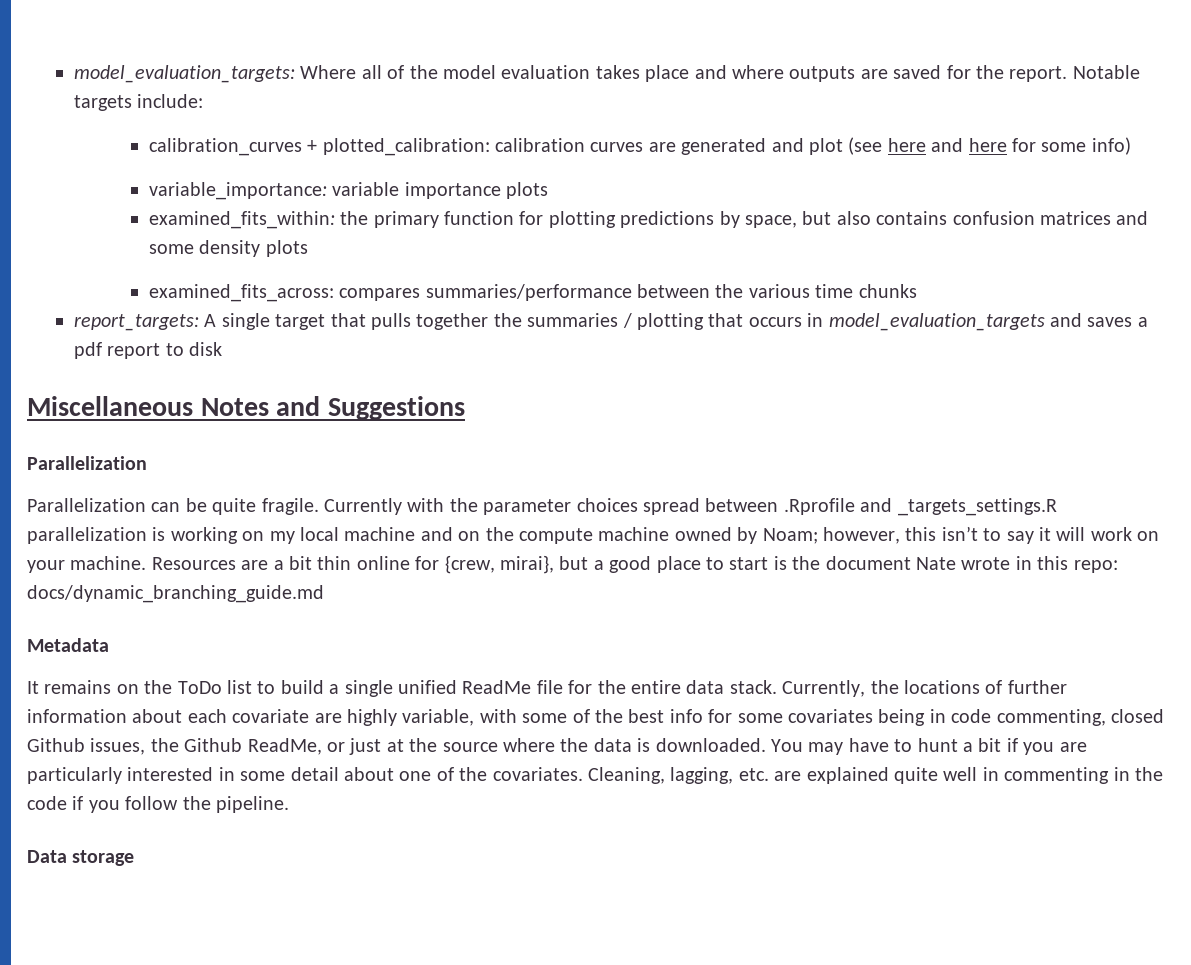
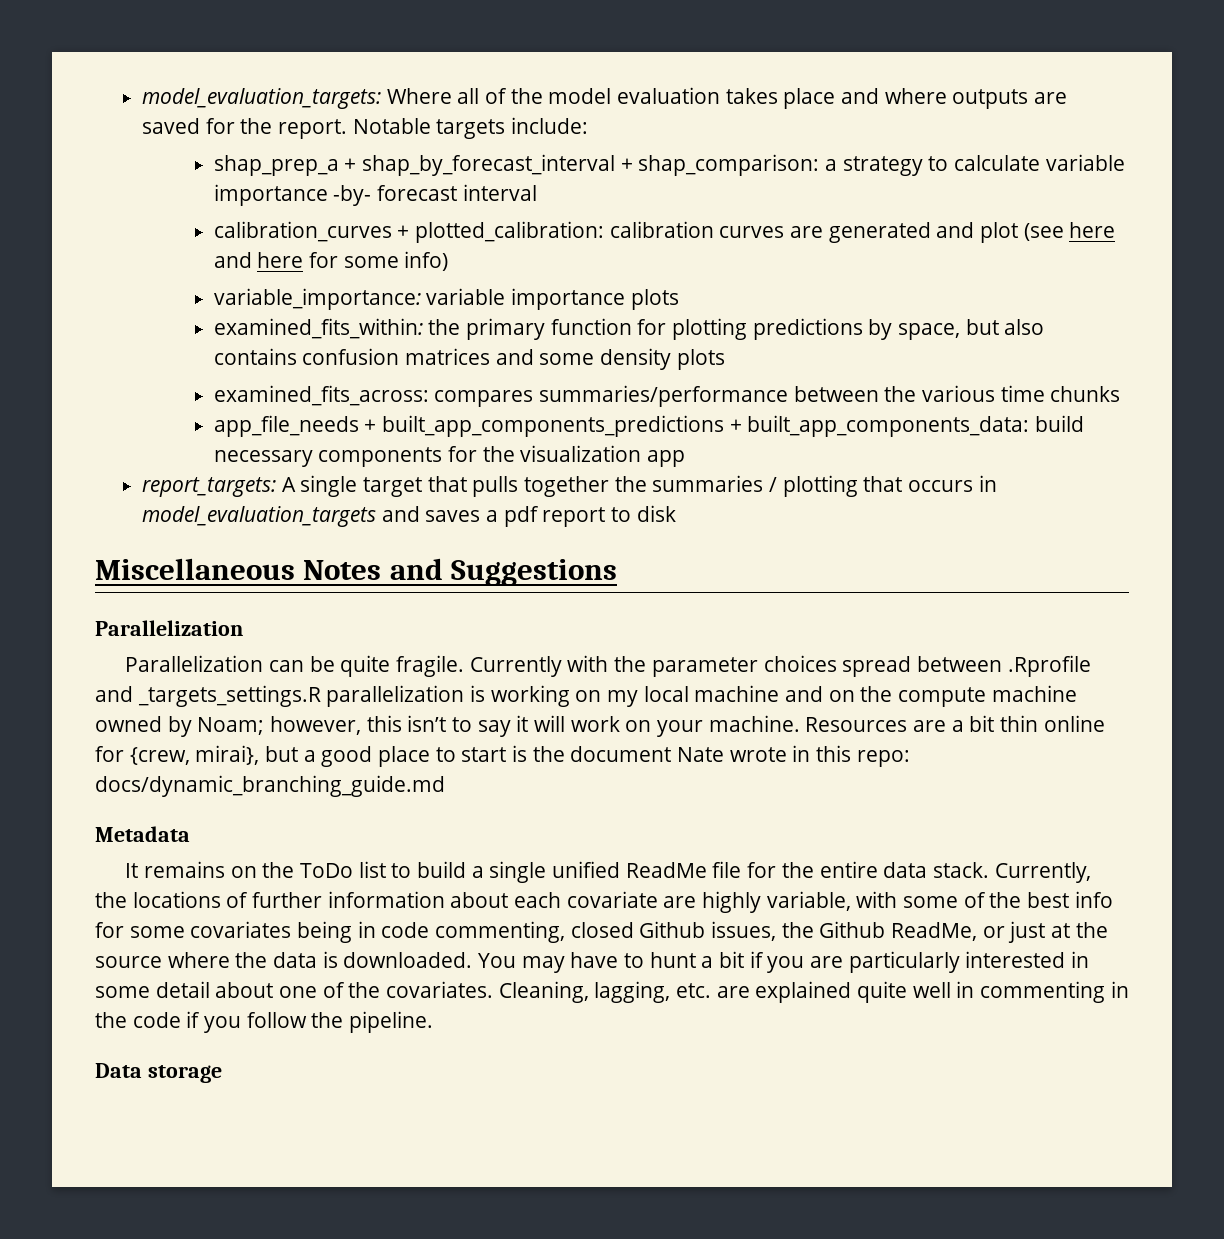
+ shap_prep_a + shap_by_forecast_interval + shap_comparison: a strategy to calculate variable importance -by- forecast interval
+ app_file_needs + built_app_components_predictions + built_app_components_data: build necessary components for the visualization app

